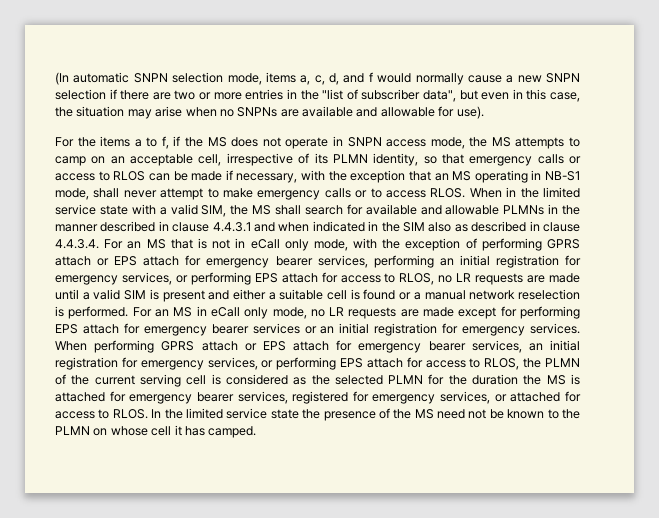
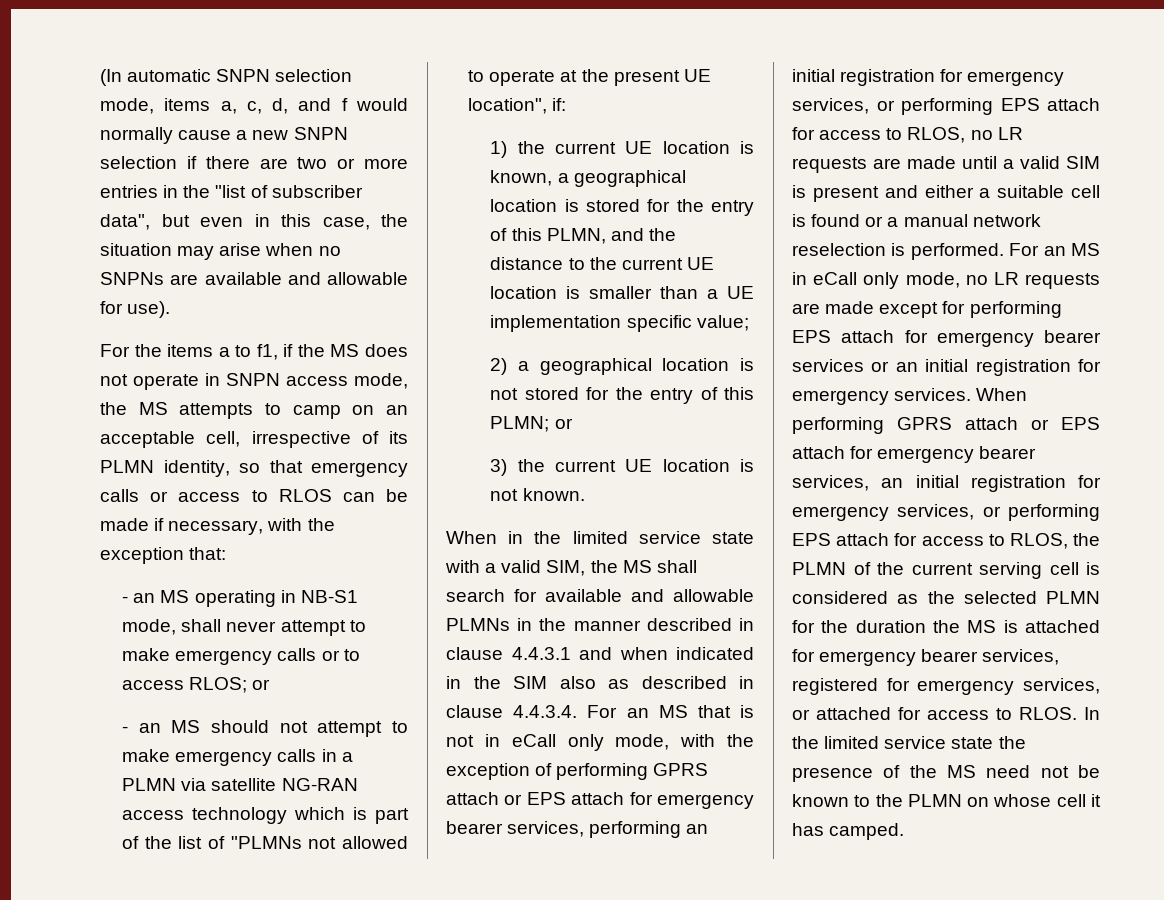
- For the items a to f, if the MS does not operate in SNPN access mode, the MS attempts to camp on an acceptable cell, irrespective of its PLMN identity, so that emergency calls or access to RLOS can be made if necessary, with the exception that an MS operating in NB-S1 mode, shall never attempt to make emergency calls or to access RLOS. When in the limited service state with a valid SIM, the MS shall search for available and allowable PLMNs in the manner described in clause 4.4.3.1 and when indicated in the SIM also as described in clause 4.4.3.4. For an MS that is not in eCall only mode, with the exception of performing GPRS attach or EPS attach for emergency bearer services, performing an initial registration for emergency services, or performing EPS attach for access to RLOS, no LR requests are made until a valid SIM is present and either a suitable cell is found or a manual network reselection is performed.
+ For the items a to f1, if the MS does not operate in SNPN access mode, the MS attempts to camp on an acceptable cell, irrespective of its PLMN identity, so that emergency calls or access to RLOS can be made if necessary, with the exception that:
+ - an MS operating in NB-S1 mode, shall never attempt to make emergency calls or to access RLOS; or
+ - an MS should not attempt to make emergency calls in a PLMN via satellite NG-RAN access technology which is part of the list of "PLMNs not allowed to operate at the present UE location", if:
+ 1) the current UE location is known, a geographical location is stored for the entry of this PLMN, and the distance to the current UE location is smaller than a UE implementation specific value;
+ 2) a geographical location is not stored for the entry of this PLMN; or
+ 3) the current UE location is not known.
+ When in the limited service state with a valid SIM, the MS shall search for available and allowable PLMNs in the manner described in clause 4.4.3.1 and when indicated in the SIM also as described in clause 4.4.3.4. For an MS that is not in eCall only mode, with the exception of performing GPRS attach or EPS attach for emergency bearer services, performing an initial registration for emergency services, or performing EPS attach for access to RLOS, no LR requests are made until a valid SIM is present and either a suitable cell is found or a manual network reselection is performed.

